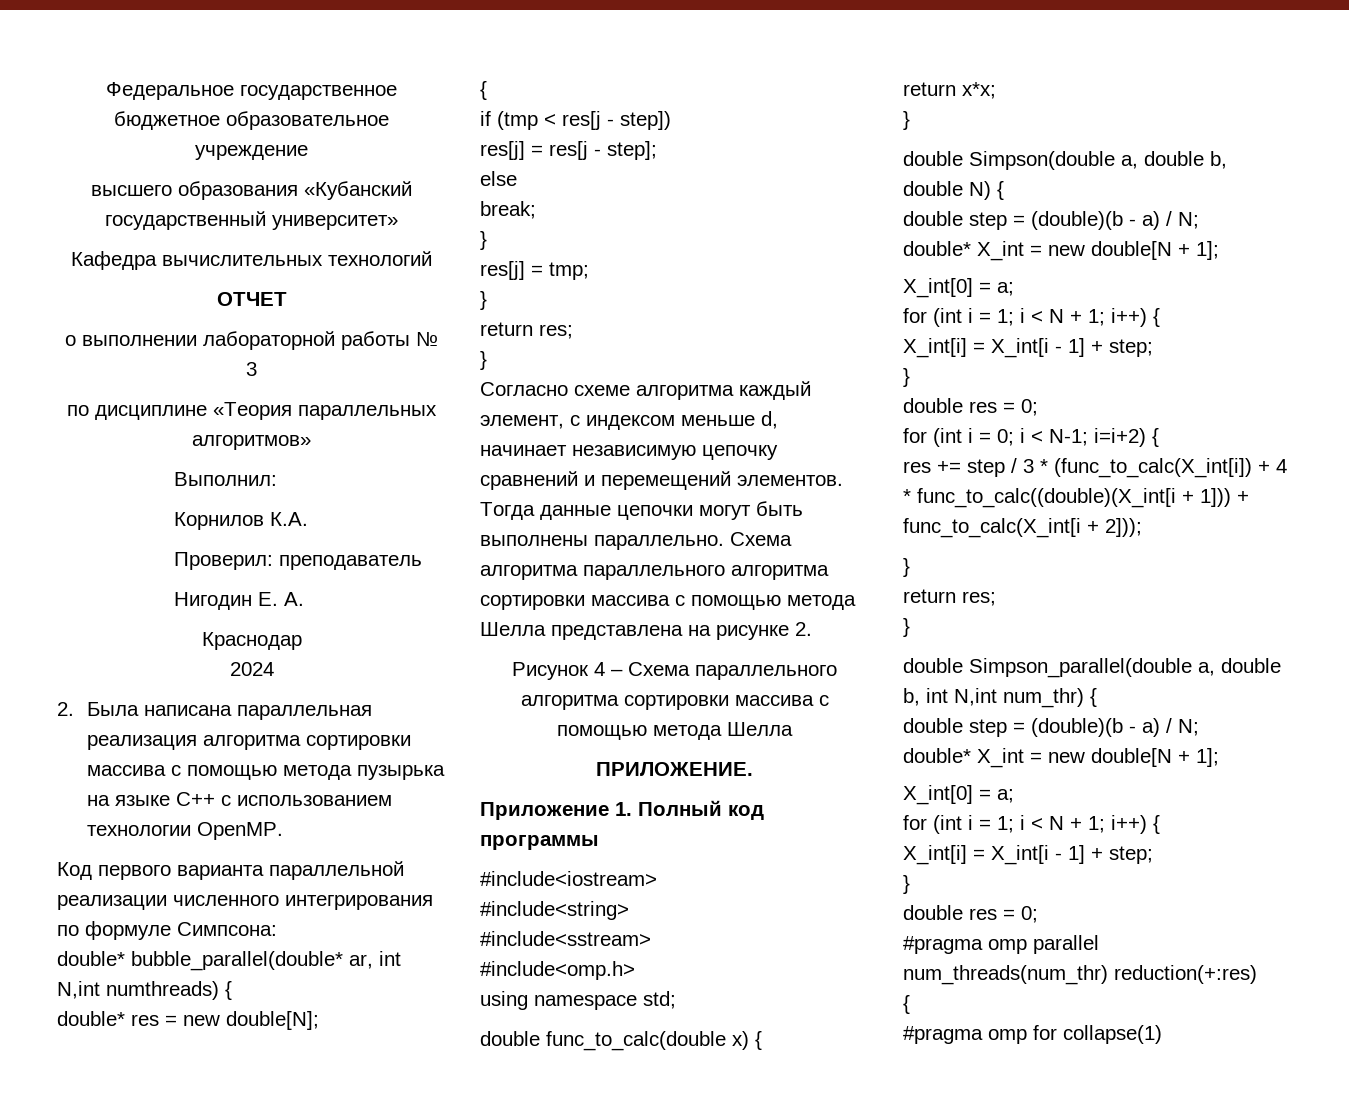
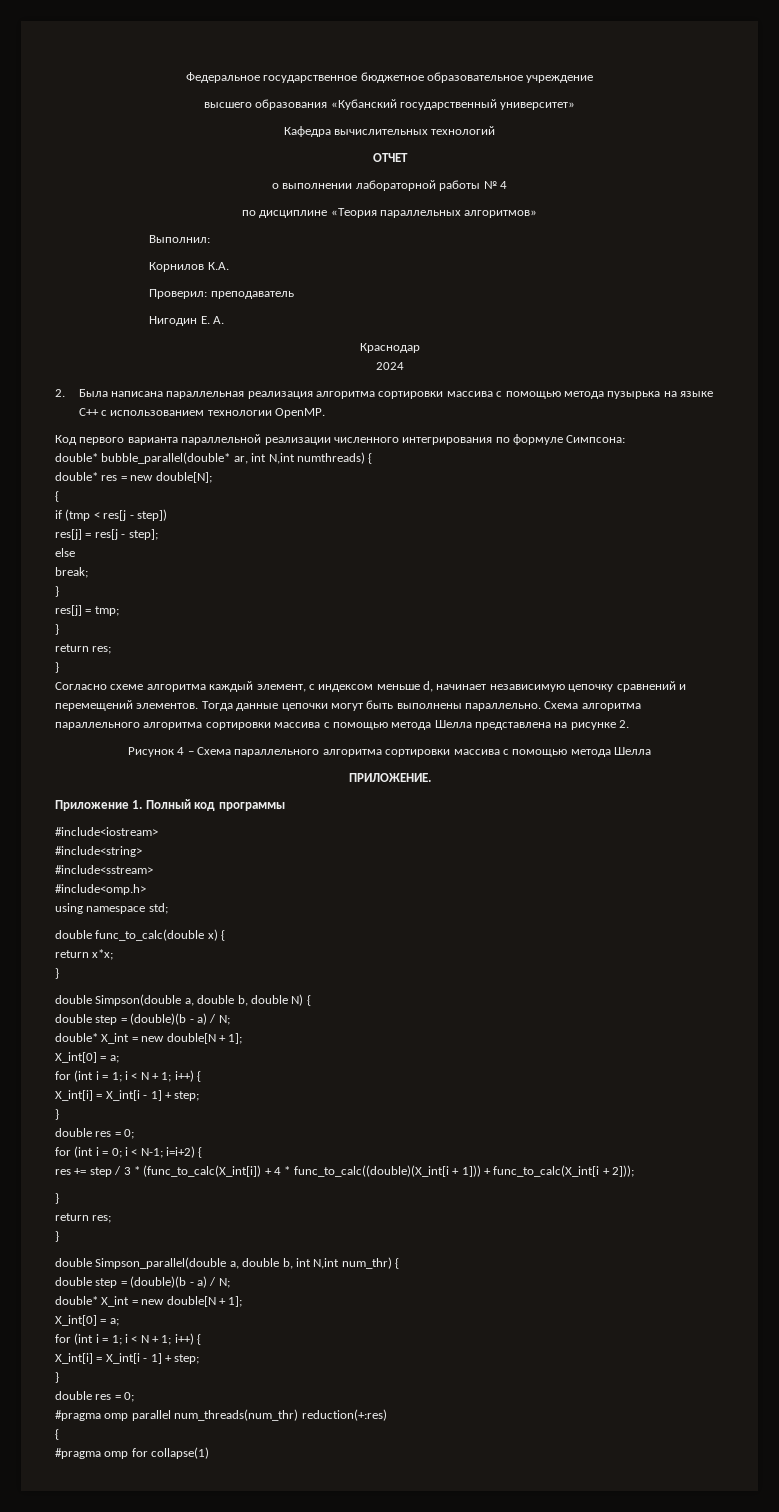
- о выполнении лабораторной работы № 3
+ о выполнении лабораторной работы № 4

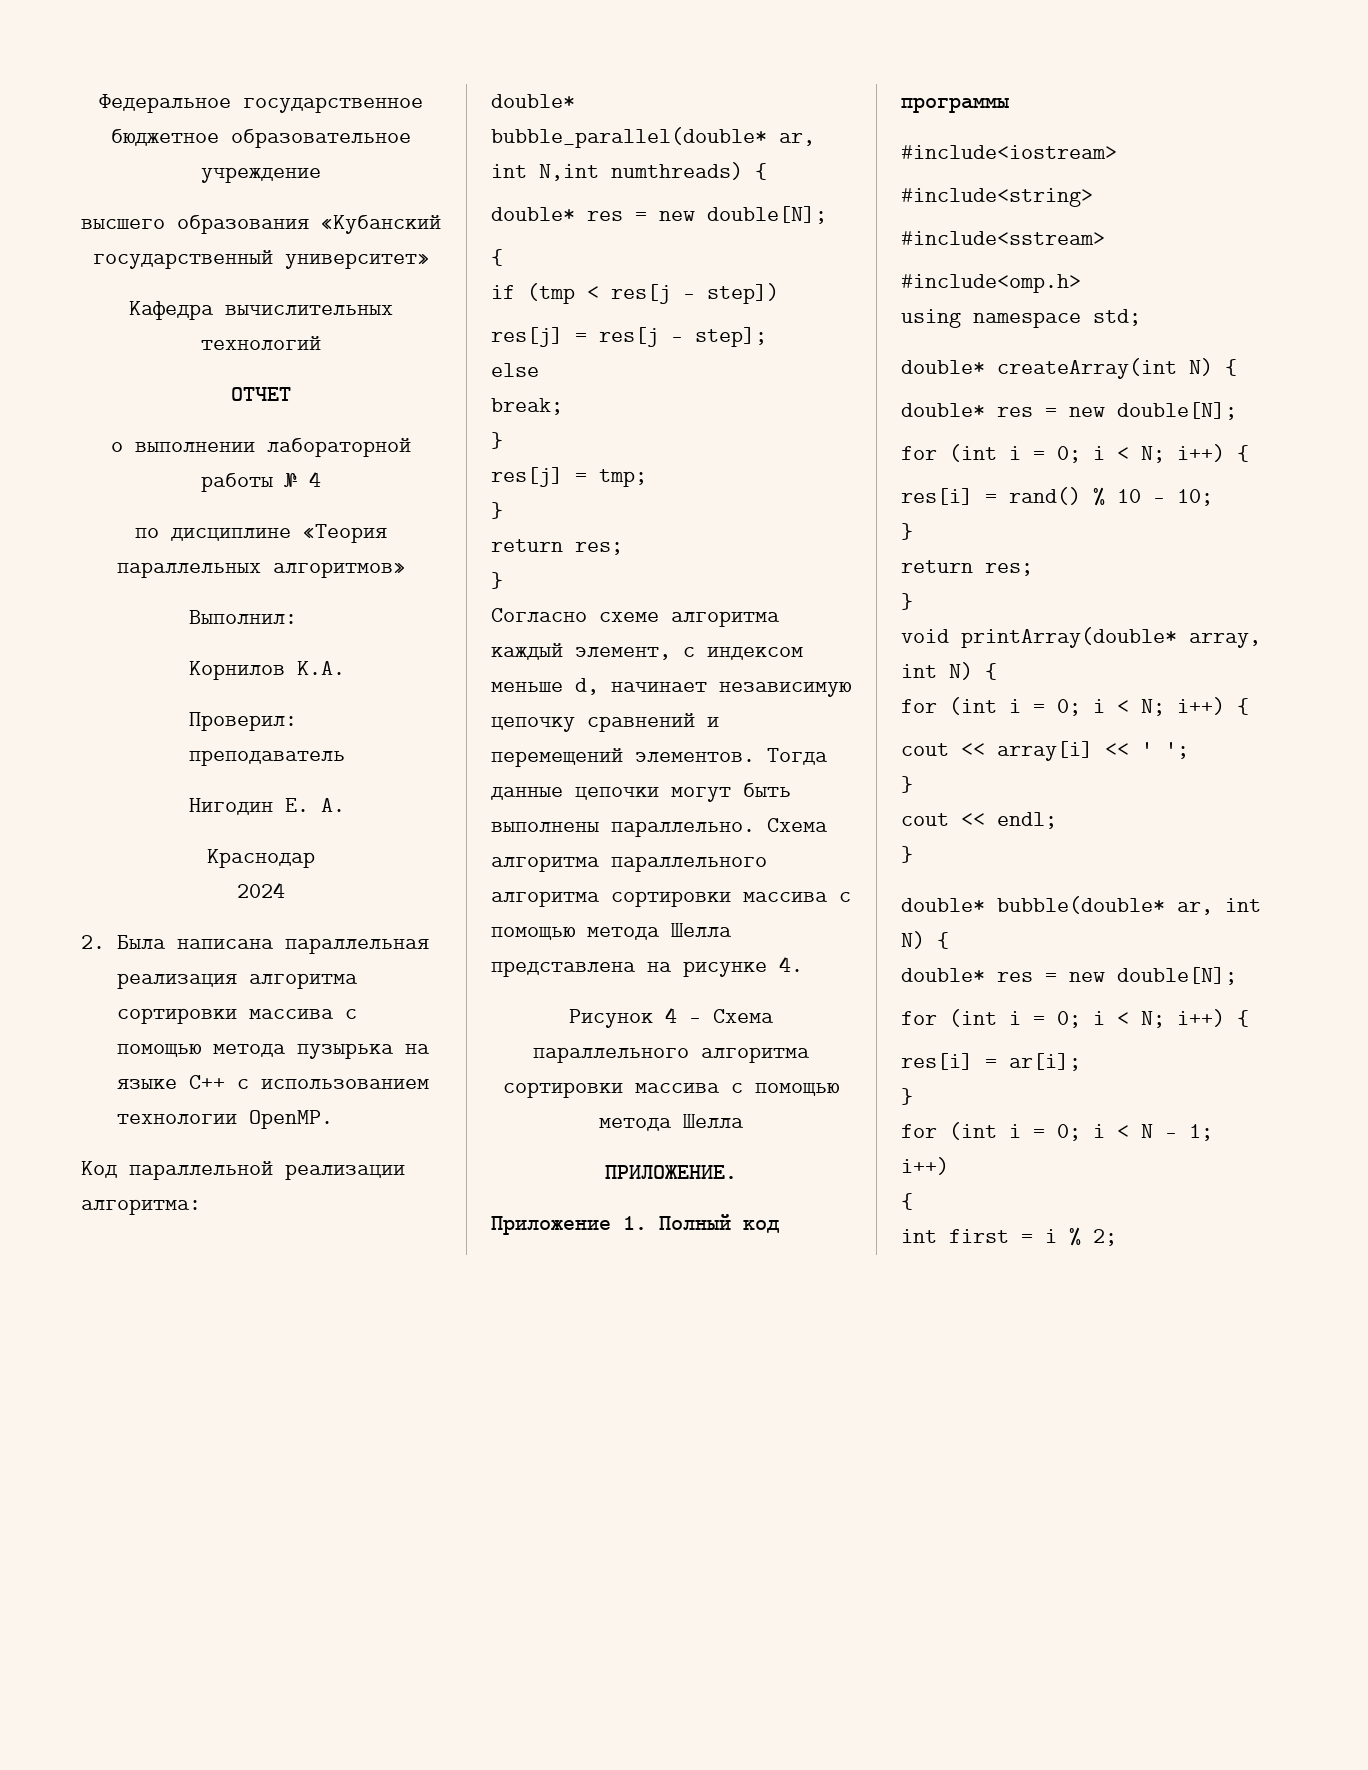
- Код первого варианта параллельной реализации численного интегрирования по формуле Симпсона:
+ Код параллельной реализации алгоритма:
- Схема алгоритма параллельного алгоритма сортировки массива с помощью метода Шелла представлена на рисунке 2.
+ Схема алгоритма параллельного алгоритма сортировки массива с помощью метода Шелла представлена на рисунке 4.
- double func_to_calc(double x) {
- return x*x;
- }
- double Simpson(double a, double b, double N) {
- double step = (double)(b - a) / N;
- double* X_int = new double[N + 1];
- X_int[0] = a;
- for (int i = 1; i < N + 1; i++) {
- X_int[i] = X_int[i - 1] + step;
- }
- double res = 0;
- for (int i = 0; i < N-1; i=i+2) {
- res += step / 3 * (func_to_calc(X_int[i]) + 4 * func_to_calc((double)(X_int[i + 1])) + func_to_calc(X_int[i + 2]));
+ double* createArray(int N) {
+ double* res = new double[N];
+ for (int i = 0; i < N; i++) {
+ res[i] = rand() % 10 - 10;
  }
  return res;
  }
- double Simpson_parallel(double a, double b, int N,int num_thr) {
- double step = (double)(b - a) / N;
- double* X_int = new double[N + 1];
- X_int[0] = a;
- for (int i = 1; i < N + 1; i++) {
- X_int[i] = X_int[i - 1] + step;
+ void printArray(double* array, int N) {
+ for (int i = 0; i < N; i++) {
+ cout << array[i] << ' ';
  }
- double res = 0;
- #pragma omp parallel num_threads(num_thr) reduction(+:res)
+ cout << endl;
+ }
+ double* bubble(double* ar, int N) {
+ double* res = new double[N];
+ for (int i = 0; i < N; i++) {
+ res[i] = ar[i];
+ }
+ for (int i = 0; i < N - 1; i++)
  {
- #pragma omp for collapse(1)
+ int first = i % 2;

